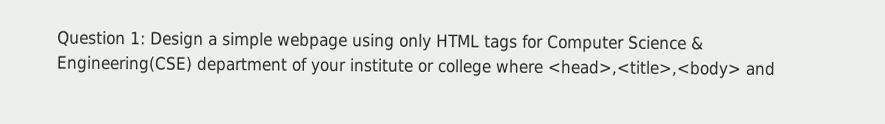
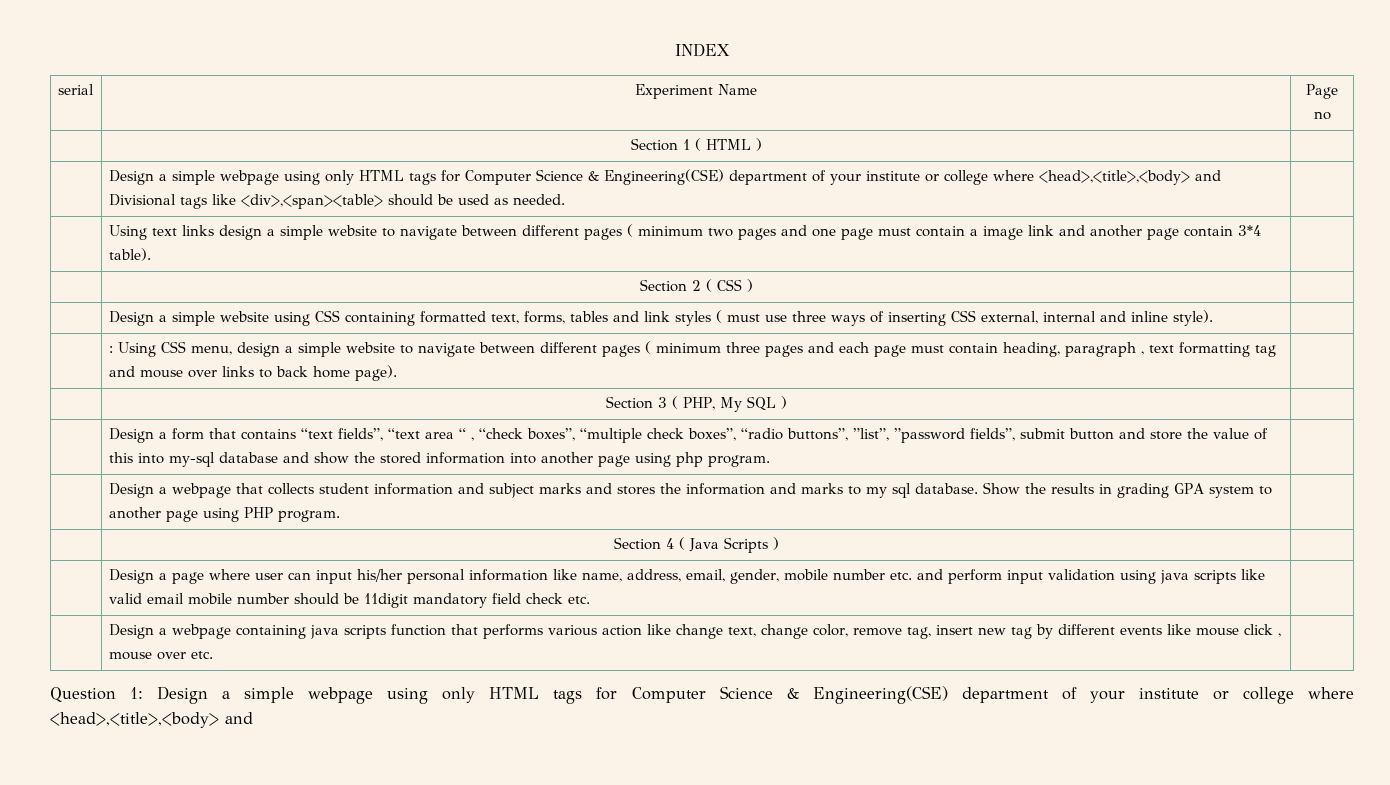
+ INDEX
+ serial | Experiment Name | Page no
+ | Section 1 ( HTML ) |
+ | Design a simple webpage using only HTML tags for Computer Science & Engineering(CSE) department of your institute or college where <head>,<title>,<body> and Divisional tags like <div>,<span><table> should be used as needed. |
+ | Using text links design a simple website to navigate between different pages ( minimum two pages and one page must contain a image link and another page contain 3*4 table). |
+ | Section 2 ( CSS ) |
+ | Design a simple website using CSS containing formatted text, forms, tables and link styles ( must use three ways of inserting CSS external, internal and inline style). |
+ | : Using CSS menu, design a simple website to navigate between different pages ( minimum three pages and each page must contain heading, paragraph , text formatting tag and mouse over links to back home page). |
+ | Section 3 ( PHP, My SQL ) |
+ | Design a form that contains “text fields”, “text area “ , “check boxes”, “multiple check boxes”, “radio buttons”, ”list”, ”password fields”, submit button and store the value of this into my-sql database and show the stored information into another page using php program. |
+ | Design a webpage that collects student information and subject marks and stores the information and marks to my sql database. Show the results in grading GPA system to another page using PHP program. |
+ | Section 4 ( Java Scripts ) |
+ | Design a page where user can input his/her personal information like name, address, email, gender, mobile number etc. and perform input validation using java scripts like valid email mobile number should be 11digit mandatory field check etc. |
+ | Design a webpage containing java scripts function that performs various action like change text, change color, remove tag, insert new tag by different events like mouse click , mouse over etc. |

